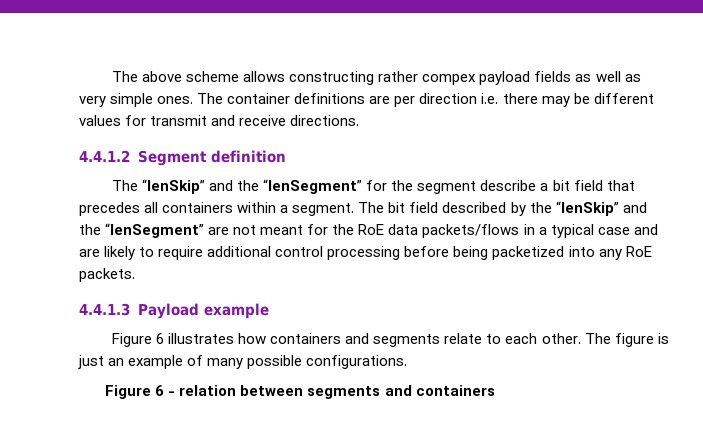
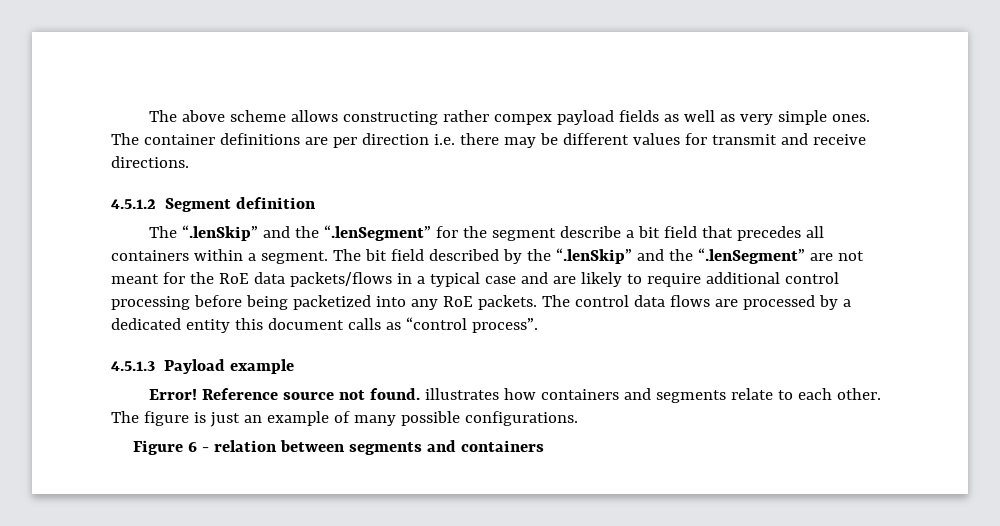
- 4.4.1.2 Segment definition
+ 4.5.1.2 Segment definition
- The “lenSkip” and the “lenSegment” for the segment describe a bit field that precedes all containers within a segment.
+ The “.lenSkip” and the “.lenSegment” for the segment describe a bit field that precedes all containers within a segment.
- The bit field described by the “lenSkip” and the “lenSegment” are not meant for the RoE data packets/flows in a typical case and are likely to require additional control processing before being packetized into any RoE packets.
- 4.4.1.3 Payload example
- Figure 6 illustrates how containers and segments relate to each other.
+ The bit field described by the “.lenSkip” and the “.lenSegment” are not meant for the RoE data packets/flows in a typical case and are likely to require additional control processing before being packetized into any RoE packets. The control data flows are processed by a dedicated entity this document calls as “control process”.
+ 4.5.1.3 Payload example
+ Error! Reference source not found. illustrates how containers and segments relate to each other.

